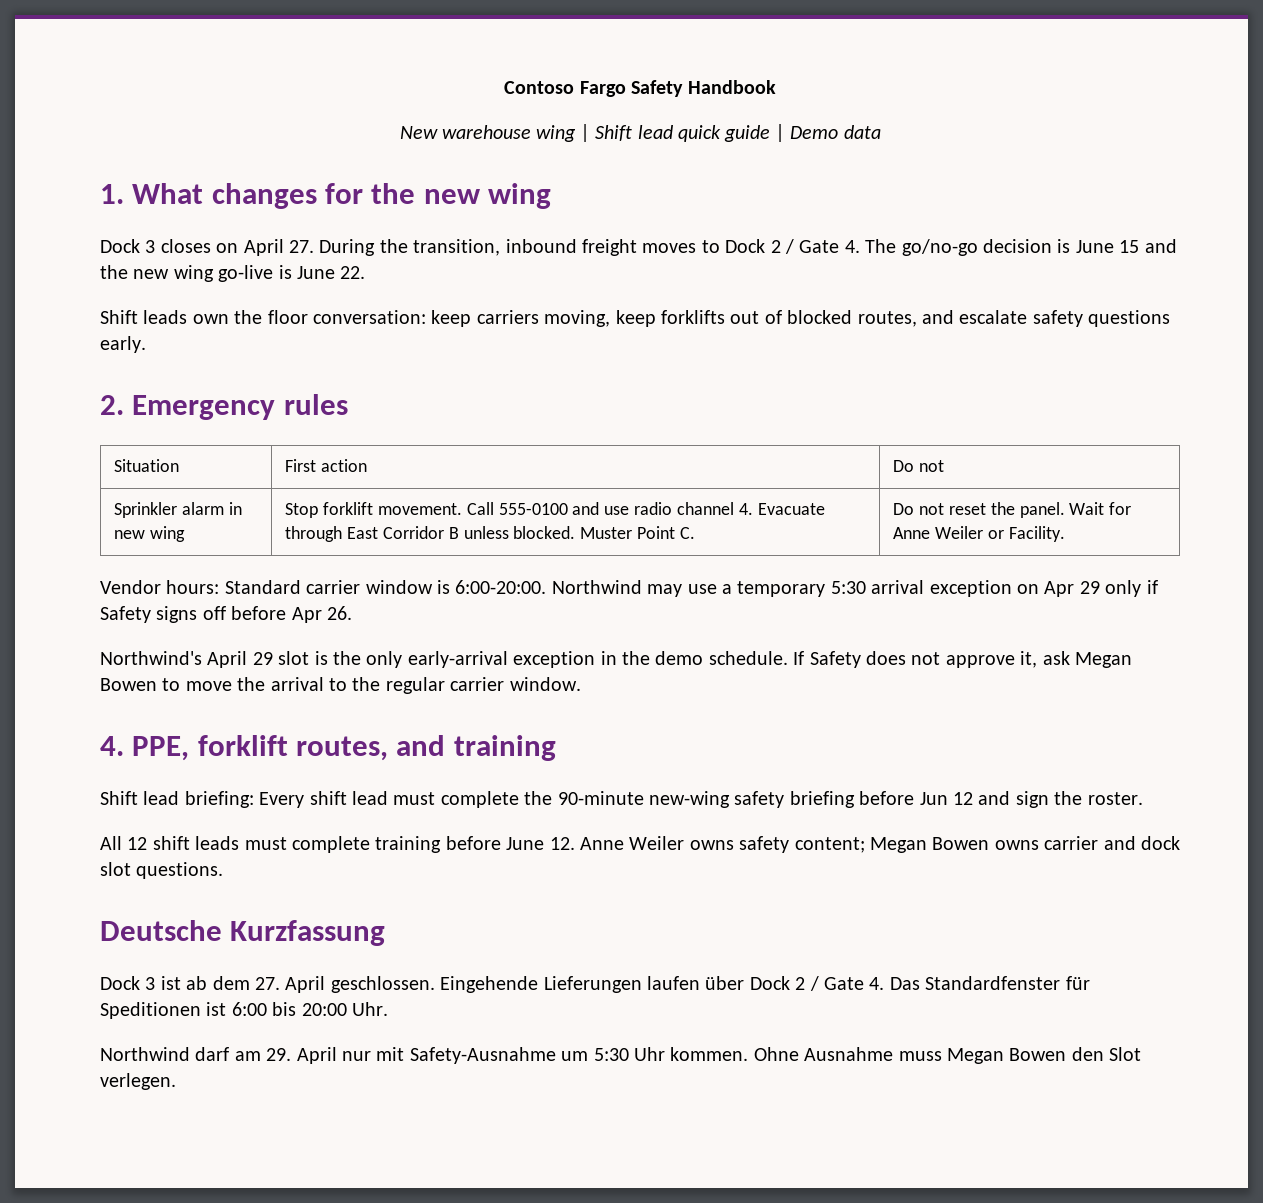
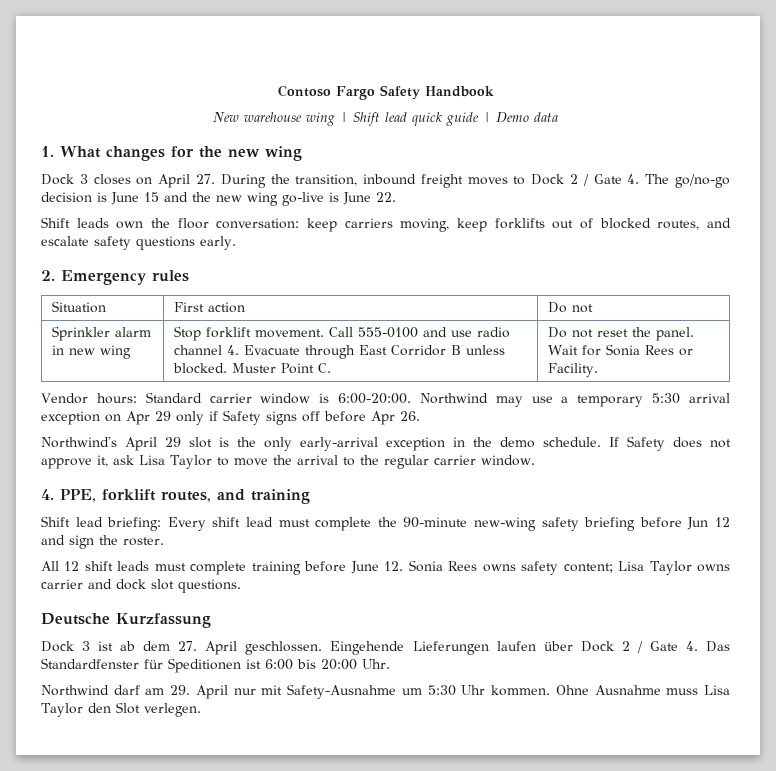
- Sprinkler alarm in new wing | Stop forklift movement. Call 555-0100 and use radio channel 4. Evacuate through East Corridor B unless blocked. Muster Point C. | Do not reset the panel. Wait for Anne Weiler or Facility.
+ Sprinkler alarm in new wing | Stop forklift movement. Call 555-0100 and use radio channel 4. Evacuate through East Corridor B unless blocked. Muster Point C. | Do not reset the panel. Wait for Sonia Rees or Facility.
- If Safety does not approve it, ask Megan Bowen to move the arrival to the regular carrier window.
+ If Safety does not approve it, ask Lisa Taylor to move the arrival to the regular carrier window.
- All 12 shift leads must complete training before June 12. Anne Weiler owns safety content; Megan Bowen owns carrier and dock slot questions.
+ All 12 shift leads must complete training before June 12. Sonia Rees owns safety content; Lisa Taylor owns carrier and dock slot questions.
- Ohne Ausnahme muss Megan Bowen den Slot verlegen.
+ Ohne Ausnahme muss Lisa Taylor den Slot verlegen.

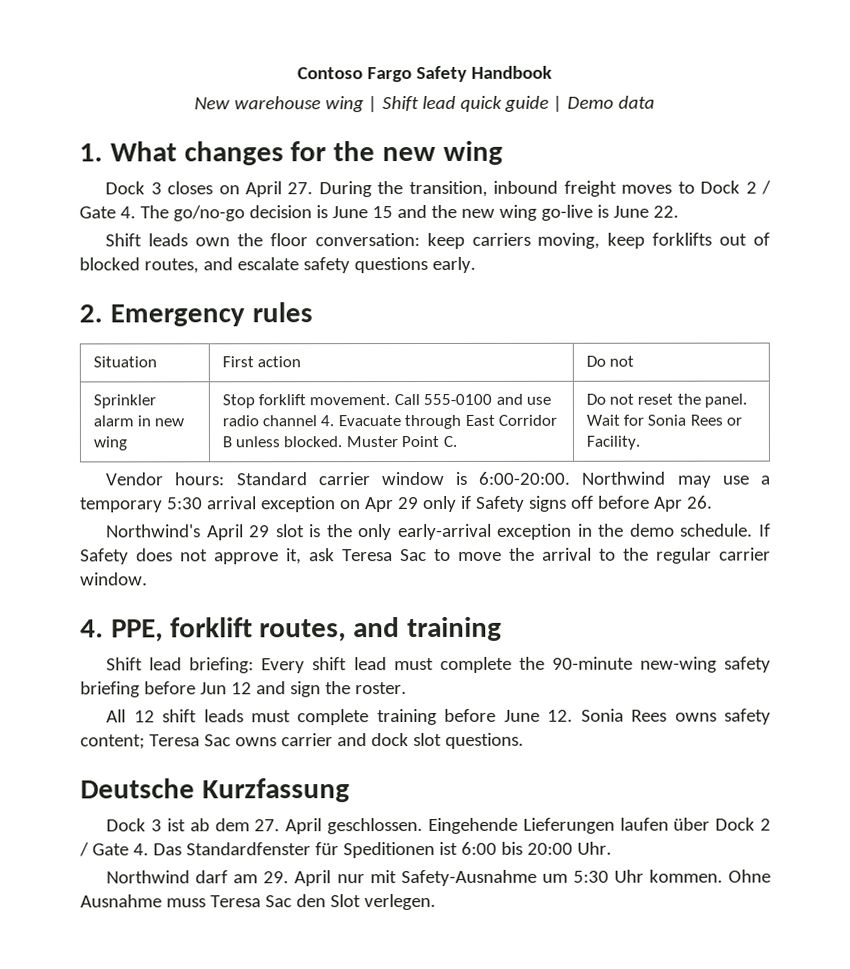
- If Safety does not approve it, ask Lisa Taylor to move the arrival to the regular carrier window.
+ If Safety does not approve it, ask Teresa Sac to move the arrival to the regular carrier window.
- All 12 shift leads must complete training before June 12. Sonia Rees owns safety content; Lisa Taylor owns carrier and dock slot questions.
+ All 12 shift leads must complete training before June 12. Sonia Rees owns safety content; Teresa Sac owns carrier and dock slot questions.
- Ohne Ausnahme muss Lisa Taylor den Slot verlegen.
+ Ohne Ausnahme muss Teresa Sac den Slot verlegen.

